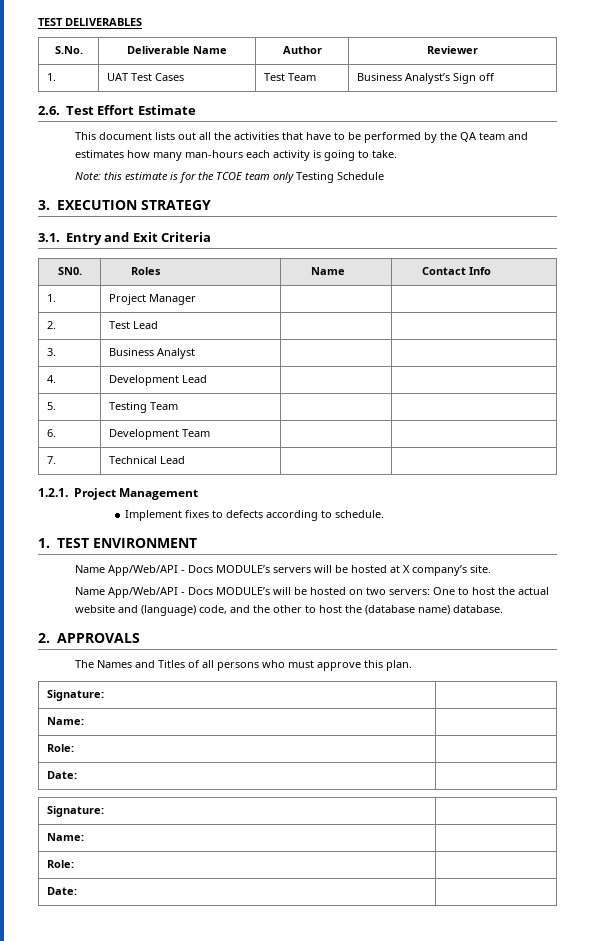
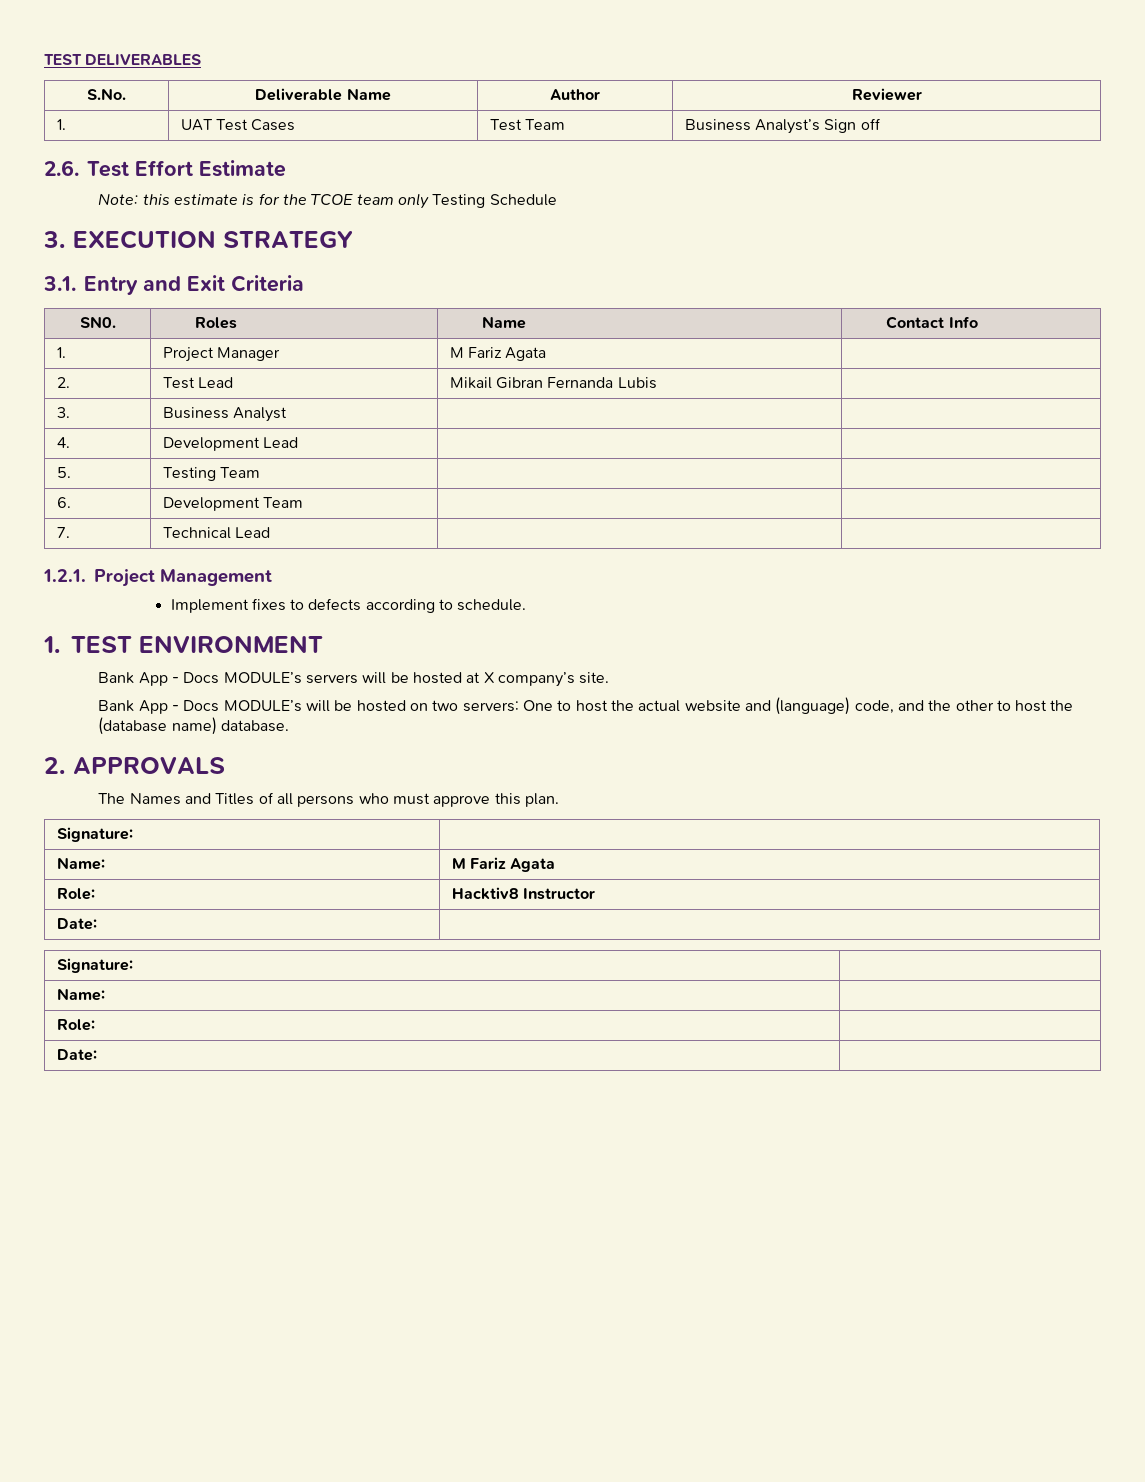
- This document lists out all the activities that have to be performed by the QA team and estimates how many man-hours each activity is going to take.
- 1. | Project Manager | |
+ 1. | Project Manager | M Fariz Agata |
- 2. | Test Lead | |
+ 2. | Test Lead | Mikail Gibran Fernanda Lubis |
- Name App/Web/API - Docs MODULE’s servers will be hosted at X company’s site.
+ Bank App - Docs MODULE’s servers will be hosted at X company’s site.
- Name App/Web/API - Docs MODULE’s will be hosted on two servers: One to host the actual website and (language) code, and the other to host the (database name) database.
+ Bank App - Docs MODULE’s will be hosted on two servers: One to host the actual website and (language) code, and the other to host the (database name) database.
  The Names and Titles of all persons who must approve this plan.
  Signature: |
- Name: |
- Role: |
+ Name: | M Fariz Agata
+ Role: | Hacktiv8 Instructor

